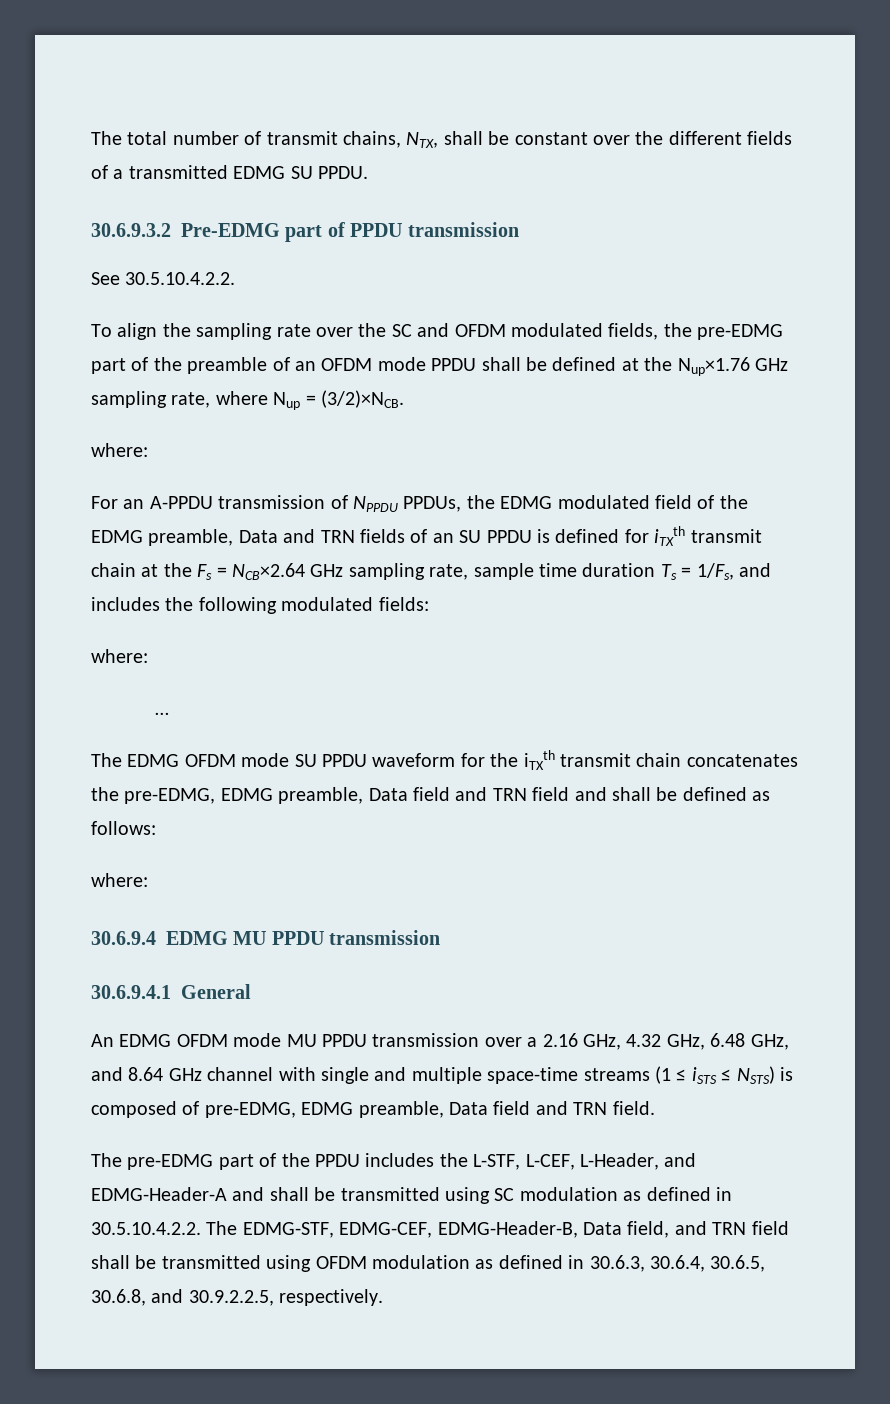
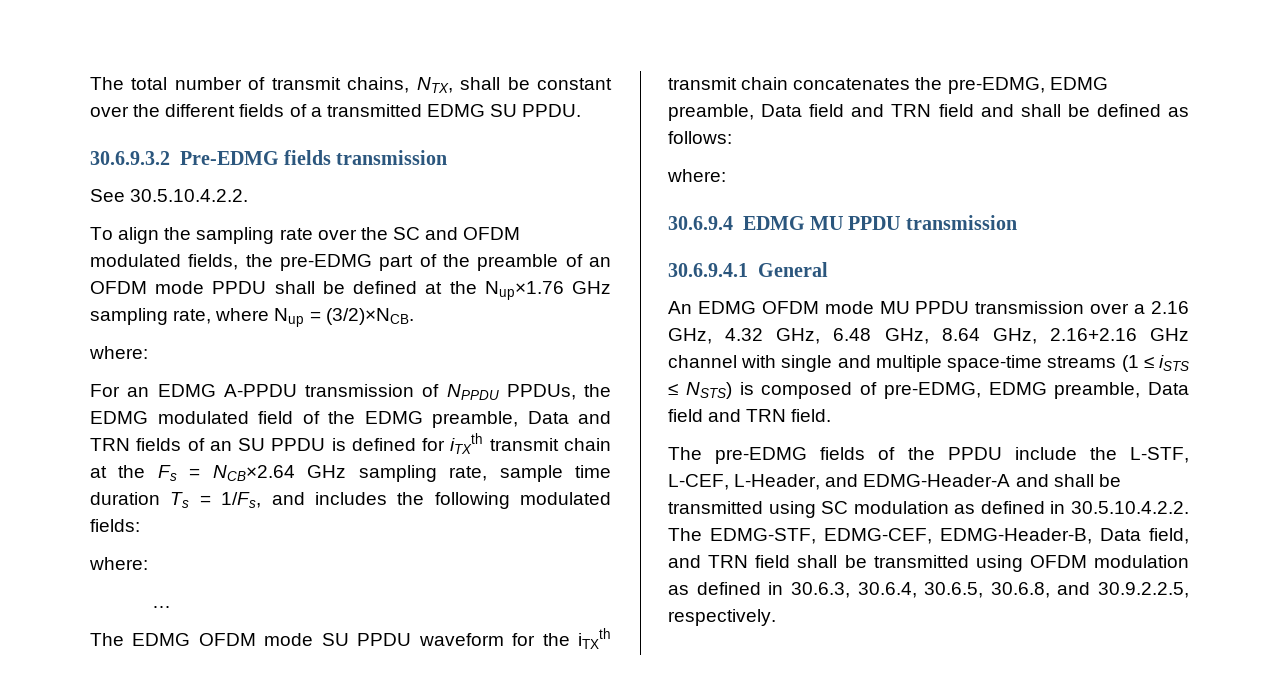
- 30.6.9.3.2 Pre-EDMG part of PPDU transmission
+ 30.6.9.3.2 Pre-EDMG fields transmission
- For an A-PPDU transmission of NPPDU PPDUs, the EDMG modulated field of the EDMG preamble, Data and TRN fields of an SU PPDU is defined for iTXth transmit chain at the Fs = NCB×2.64 GHz sampling rate, sample time duration Ts = 1/Fs, and includes the following modulated fields:
+ For an EDMG A-PPDU transmission of NPPDU PPDUs, the EDMG modulated field of the EDMG preamble, Data and TRN fields of an SU PPDU is defined for iTXth transmit chain at the Fs = NCB×2.64 GHz sampling rate, sample time duration Ts = 1/Fs, and includes the following modulated fields:
- An EDMG OFDM mode MU PPDU transmission over a 2.16 GHz, 4.32 GHz, 6.48 GHz, and 8.64 GHz channel with single and multiple space-time streams (1 ≤ iSTS ≤ NSTS) is composed of pre-EDMG, EDMG preamble, Data field and TRN field.
+ An EDMG OFDM mode MU PPDU transmission over a 2.16 GHz, 4.32 GHz, 6.48 GHz, 8.64 GHz, 2.16+2.16 GHz channel with single and multiple space-time streams (1 ≤ iSTS ≤ NSTS) is composed of pre-EDMG, EDMG preamble, Data field and TRN field.
- The pre-EDMG part of the PPDU includes the L-STF, L-CEF, L-Header, and EDMG-Header-A and shall be transmitted using SC modulation as defined in 30.5.10.4.2.2. The EDMG-STF, EDMG-CEF, EDMG-Header-B, Data field, and TRN field shall be transmitted using OFDM modulation as defined in 30.6.3, 30.6.4, 30.6.5, 30.6.8, and 30.9.2.2.5, respectively.
+ The pre-EDMG fields of the PPDU include the L-STF, L-CEF, L-Header, and EDMG-Header-A and shall be transmitted using SC modulation as defined in 30.5.10.4.2.2. The EDMG-STF, EDMG-CEF, EDMG-Header-B, Data field, and TRN field shall be transmitted using OFDM modulation as defined in 30.6.3, 30.6.4, 30.6.5, 30.6.8, and 30.9.2.2.5, respectively.

